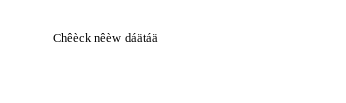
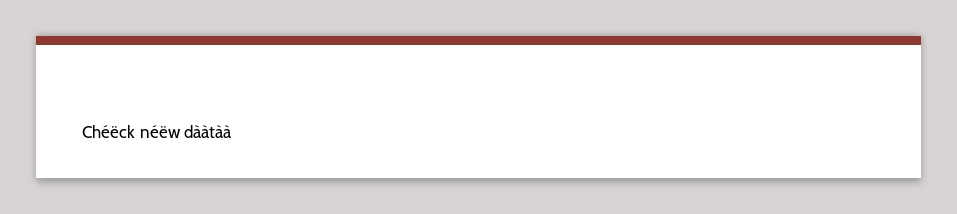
- Chêèck nêèw dáätáä
+ Chéëck néëw dààtàà

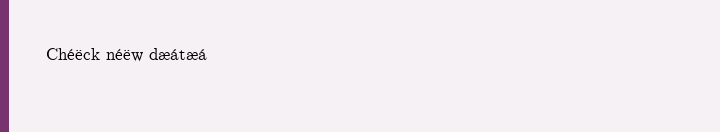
- Chéëck néëw dààtàà
+ Chéëck néëw dæátæá

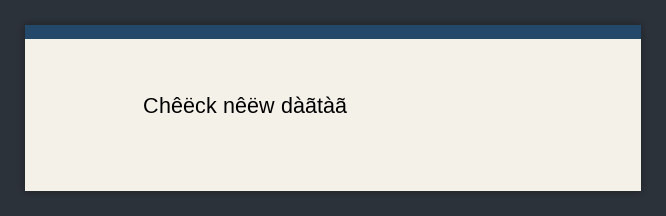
- Chéëck néëw dæátæá
+ Chêëck nêëw dàãtàã

